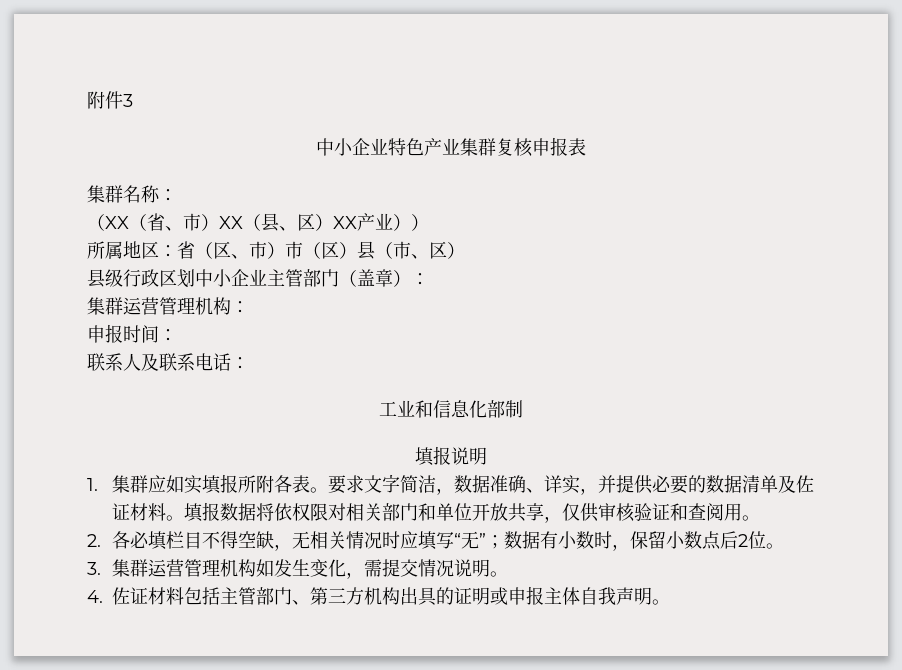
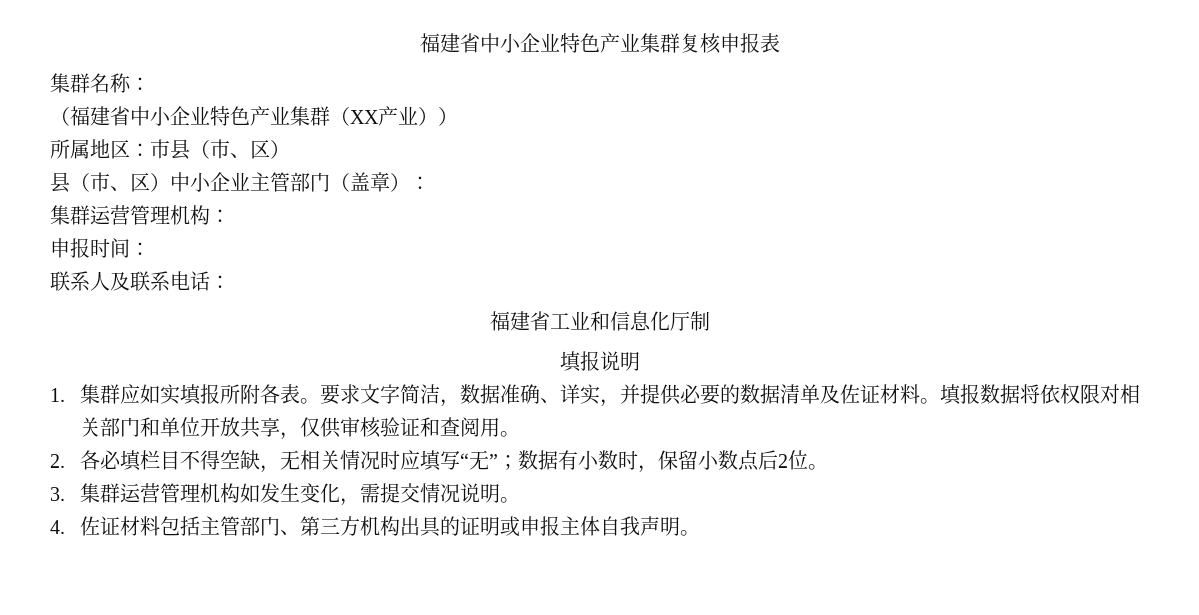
- 附件3
- 中小企业特色产业集群复核申报表
+ 福建省中小企业特色产业集群复核申报表
- （XX（省、市）XX（县、区）XX产业））
+ （福建省中小企业特色产业集群（XX产业））
- 所属地区：省（区、市）市（区）县（市、区）
+ 所属地区：市县（市、区）
- 县级行政区划中小企业主管部门（盖章）：
+ 县（市、区）中小企业主管部门（盖章）：
- 工业和信息化部制
+ 福建省工业和信息化厅制

